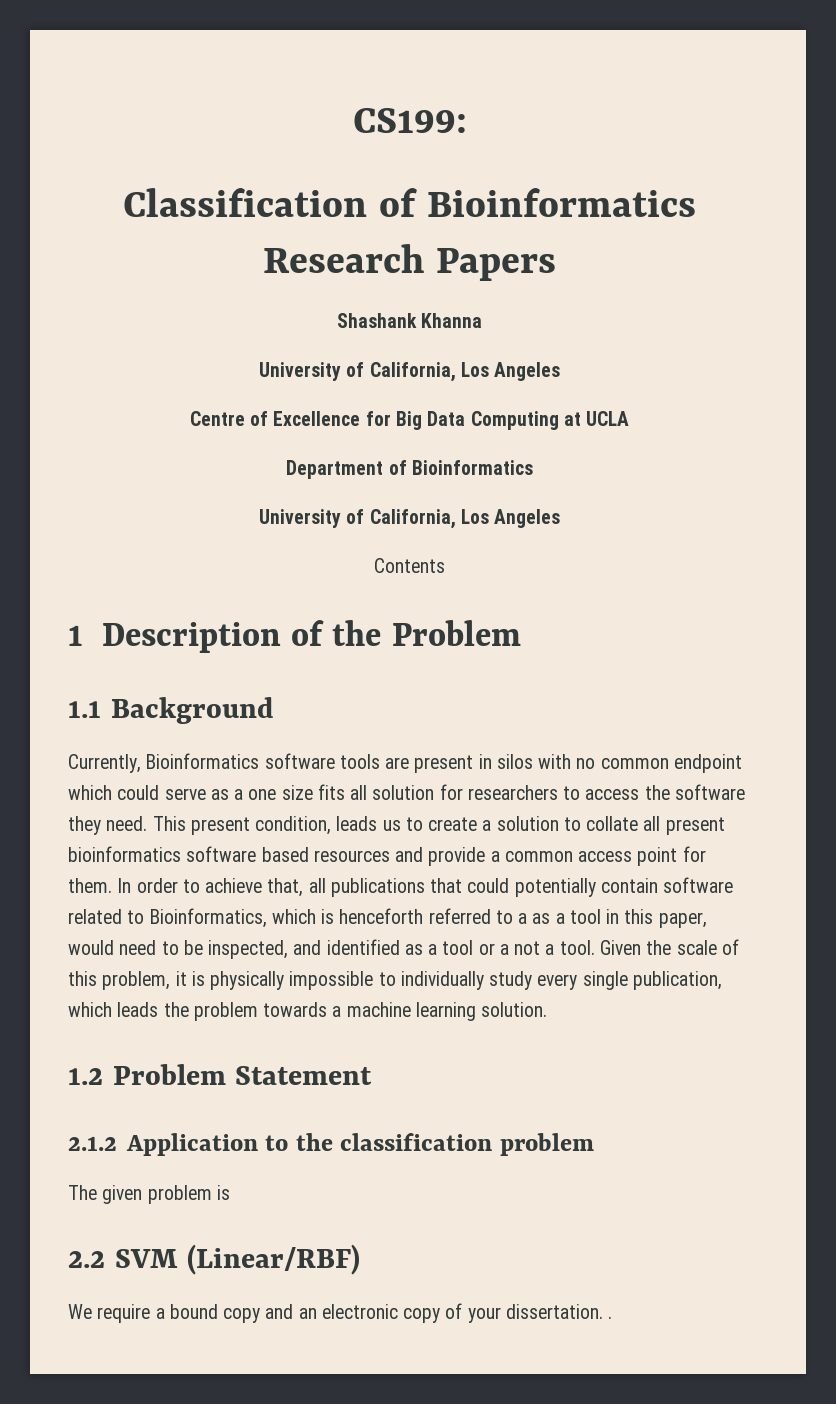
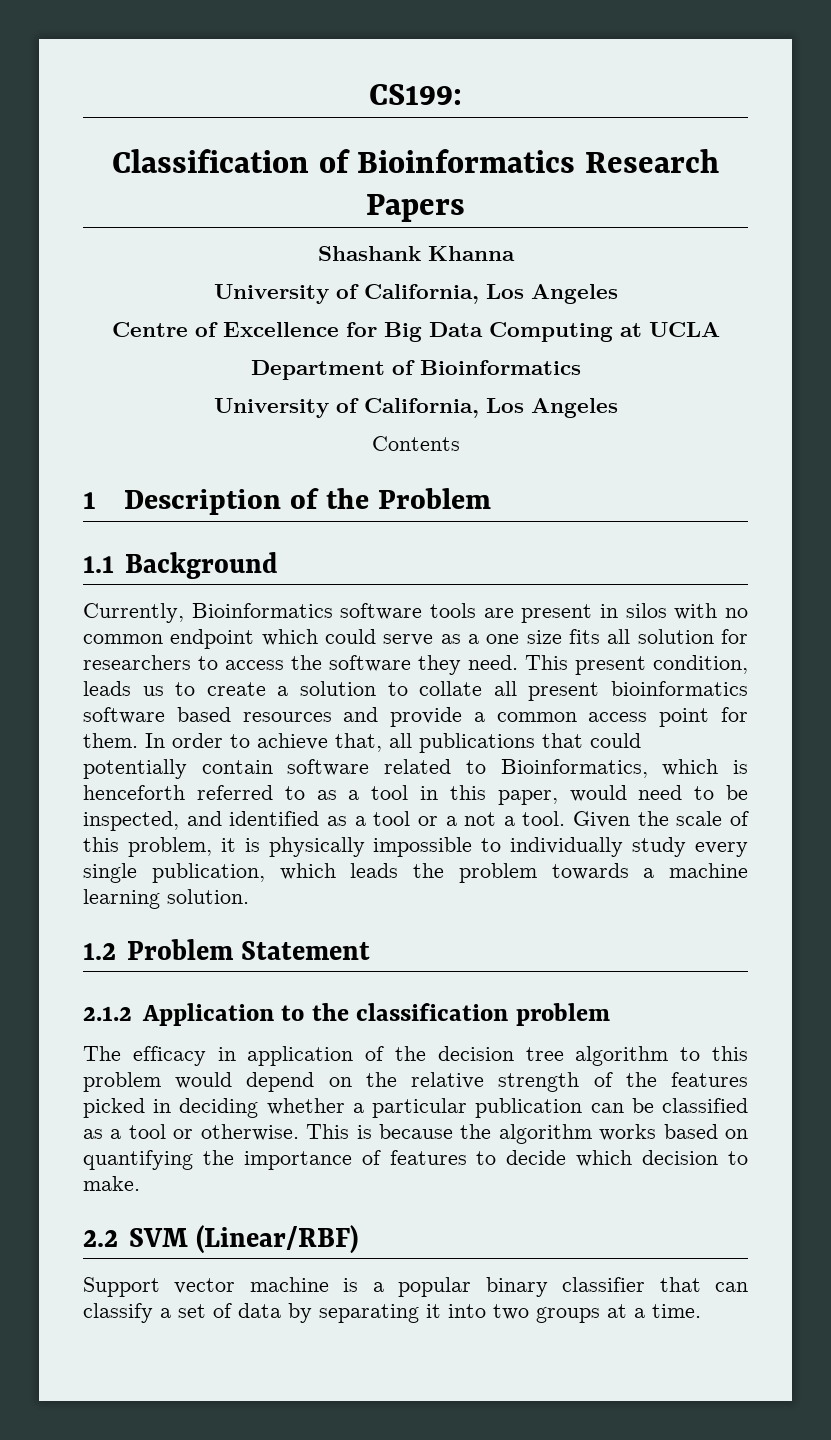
- In order to achieve that, all publications that could potentially contain software related to Bioinformatics, which is henceforth referred to a as a tool in this paper, would need to be inspected, and identified as a tool or a not a tool.
+ In order to achieve that, all publications that could potentially contain software related to Bioinformatics, which is henceforth referred to as a tool in this paper, would need to be inspected, and identified as a tool or a not a tool.
- The given problem is
+ The efficacy in application of the decision tree algorithm to this problem would depend on the relative strength of the features picked in deciding whether a particular publication can be classified as a tool or otherwise. This is because the algorithm works based on quantifying the importance of features to decide which decision to make.
  2.2 SVM (Linear/RBF)
- We require a bound copy and an electronic copy of your dissertation. .
+ Support vector machine is a popular binary classifier that can classify a set of data by separating it into two groups at a time.

